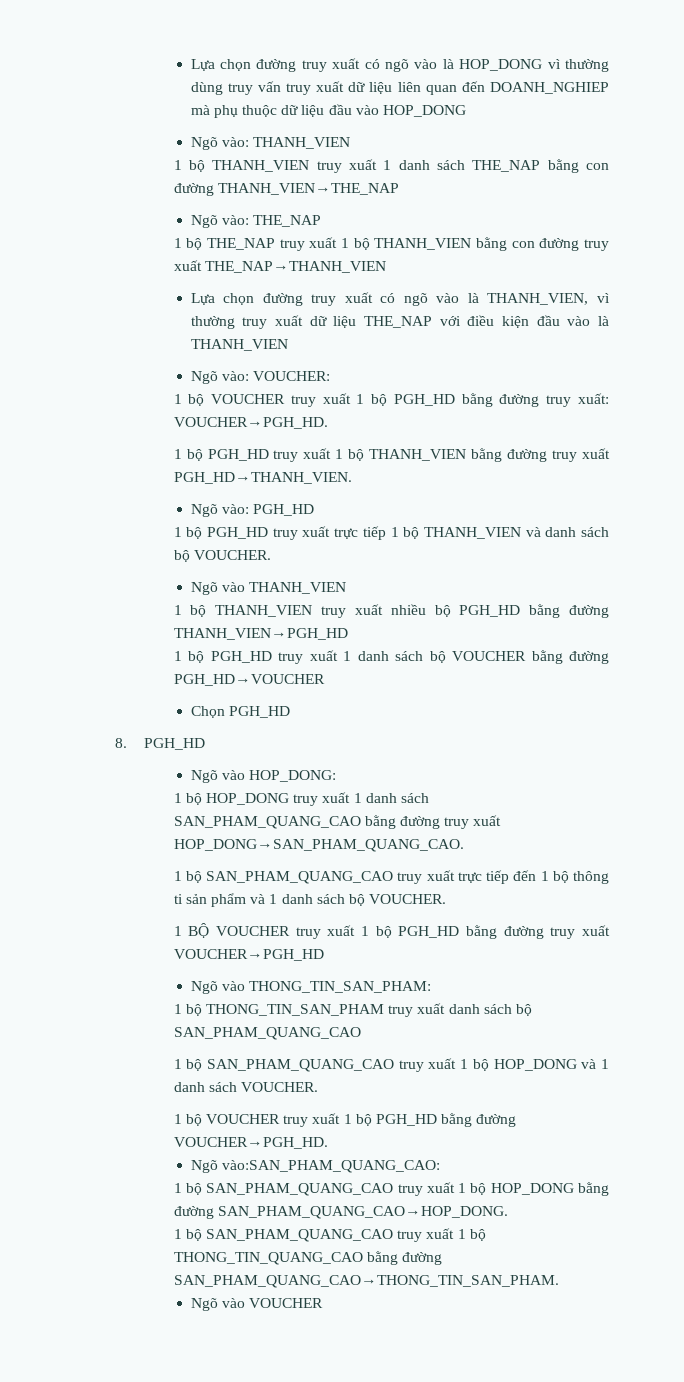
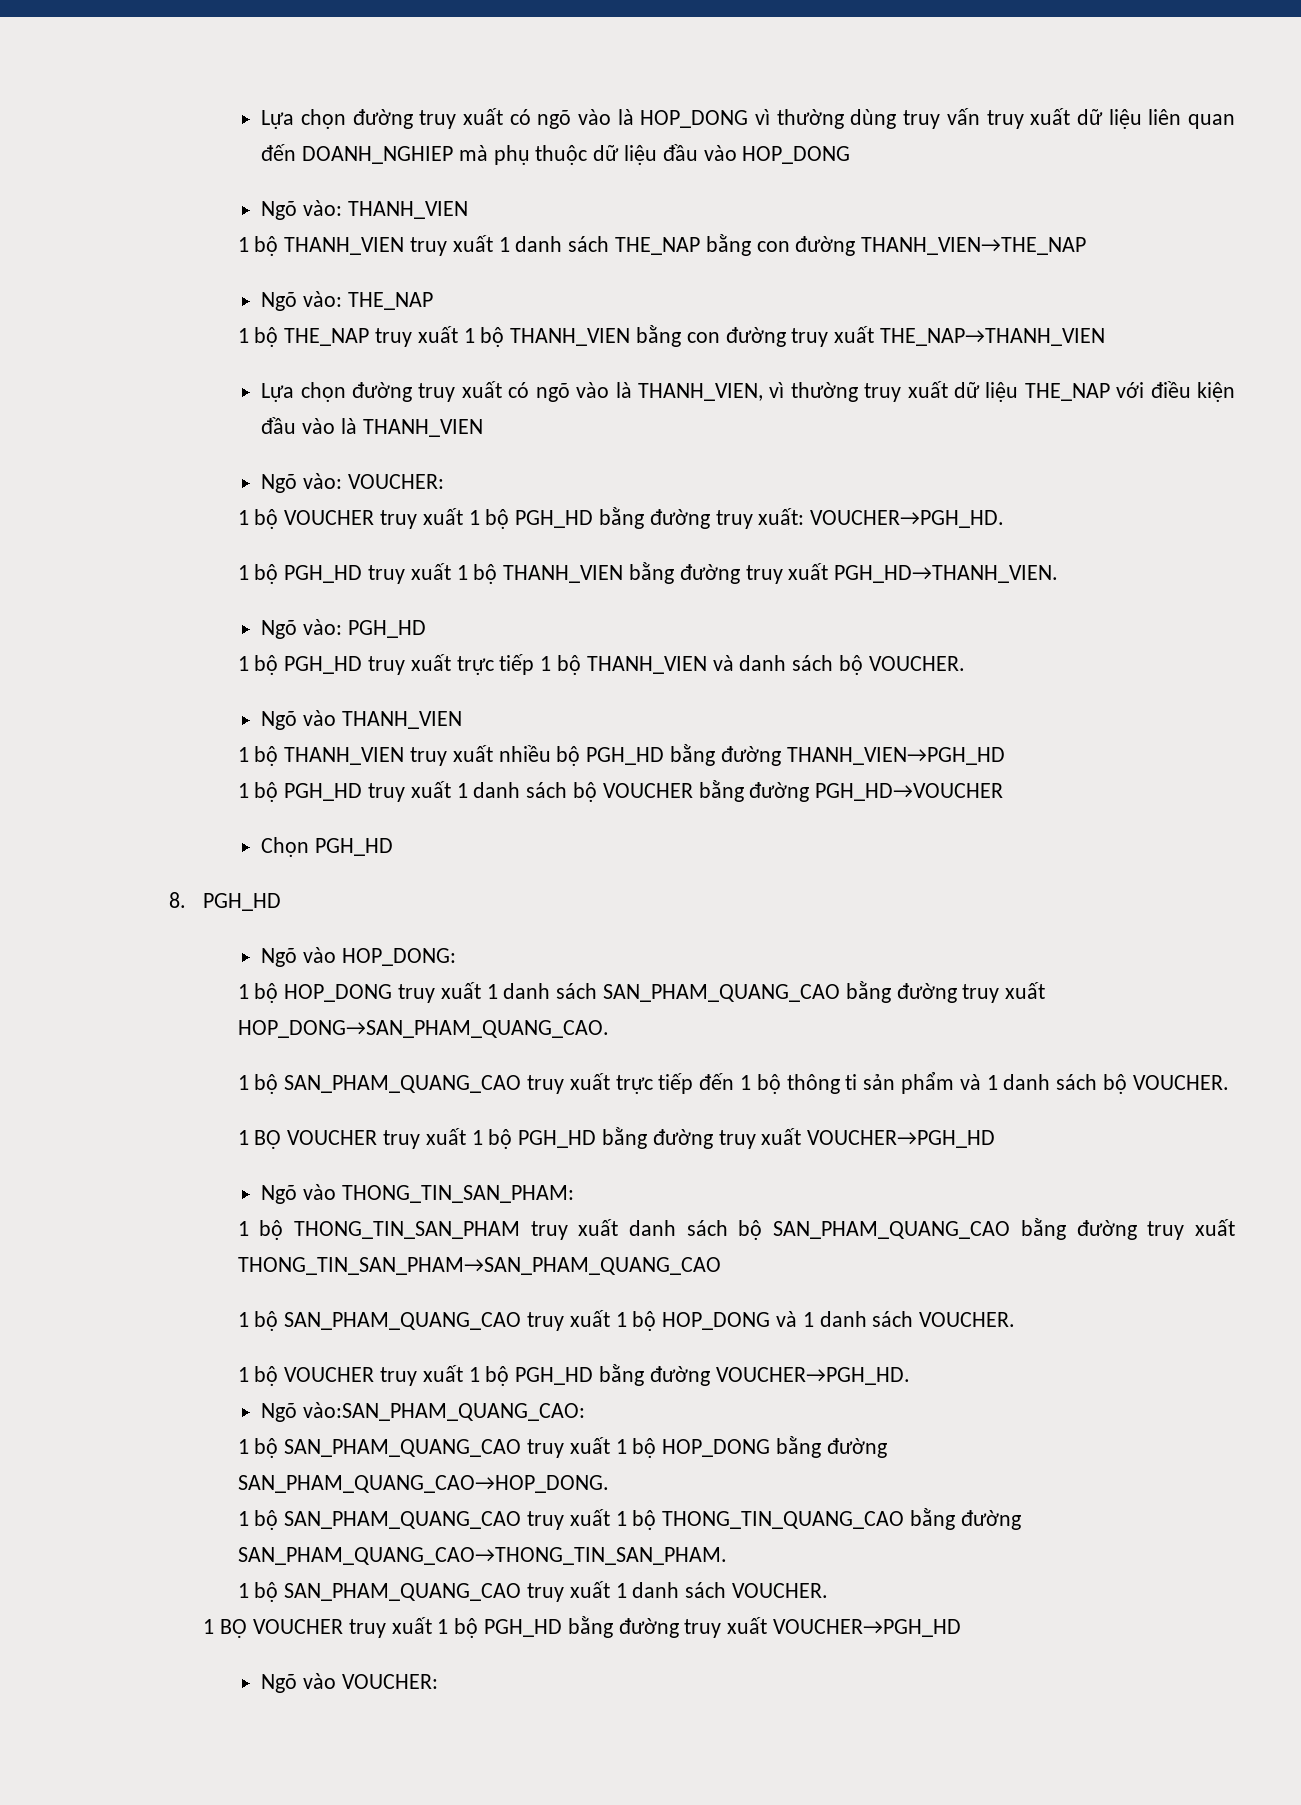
- 1 bộ THONG_TIN_SAN_PHAM truy xuất danh sách bộ SAN_PHAM_QUANG_CAO
+ 1 bộ THONG_TIN_SAN_PHAM truy xuất danh sách bộ SAN_PHAM_QUANG_CAO bằng đường truy xuất THONG_TIN_SAN_PHAM→SAN_PHAM_QUANG_CAO
- Ngõ vào VOUCHER
+ 1 bộ SAN_PHAM_QUANG_CAO truy xuất 1 danh sách VOUCHER.
+ 1 BỘ VOUCHER truy xuất 1 bộ PGH_HD bằng đường truy xuất VOUCHER→PGH_HD
+ Ngõ vào VOUCHER:

